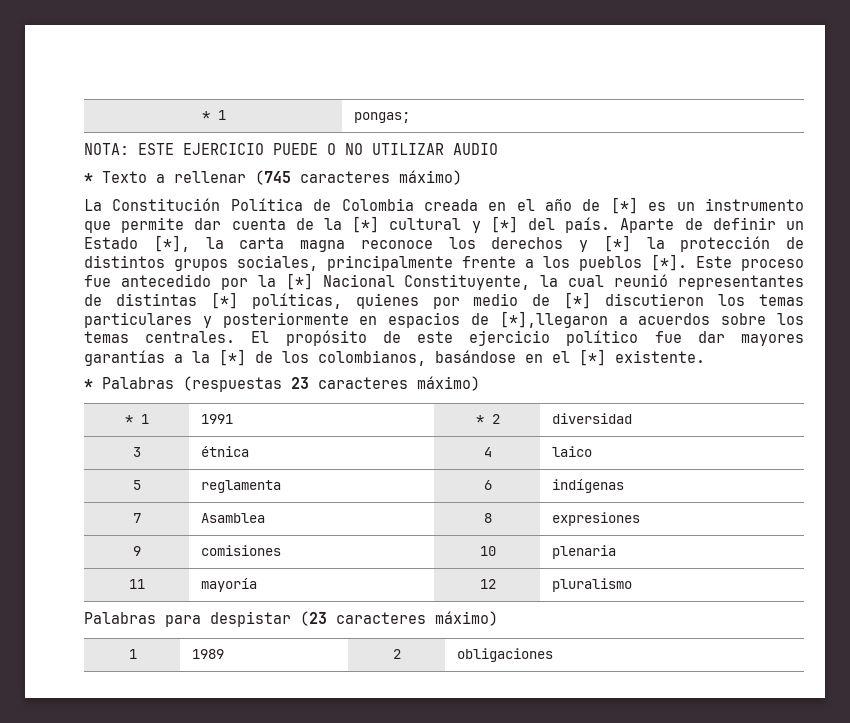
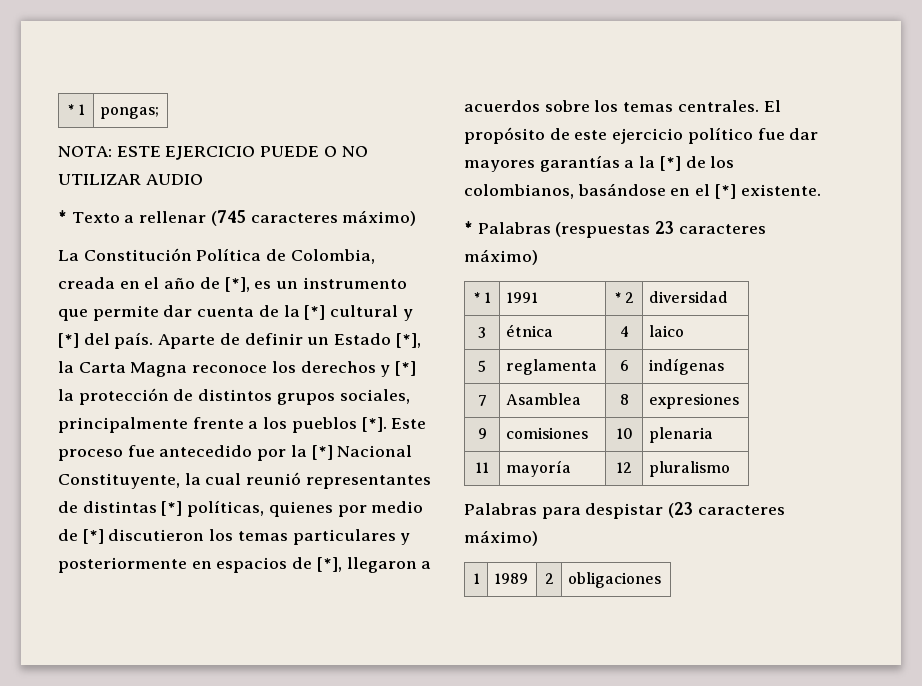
- La Constitución Política de Colombia creada en el año de [*] es un instrumento que permite dar cuenta de la [*] cultural y [*] del país.
+ La Constitución Política de Colombia, creada en el año de [*], es un instrumento que permite dar cuenta de la [*] cultural y [*] del país.
- Aparte de definir un Estado [*], la carta magna reconoce los derechos y [*] la protección de distintos grupos sociales, principalmente frente a los pueblos [*].
+ Aparte de definir un Estado [*], la Carta Magna reconoce los derechos y [*] la protección de distintos grupos sociales, principalmente frente a los pueblos [*].
- Este proceso fue antecedido por la [*] Nacional Constituyente, la cual reunió representantes de distintas [*] políticas, quienes por medio de [*] discutieron los temas particulares y posteriormente en espacios de [*],llegaron a acuerdos sobre los temas centrales.
+ Este proceso fue antecedido por la [*] Nacional Constituyente, la cual reunió representantes de distintas [*] políticas, quienes por medio de [*] discutieron los temas particulares y posteriormente en espacios de [*], llegaron a acuerdos sobre los temas centrales.

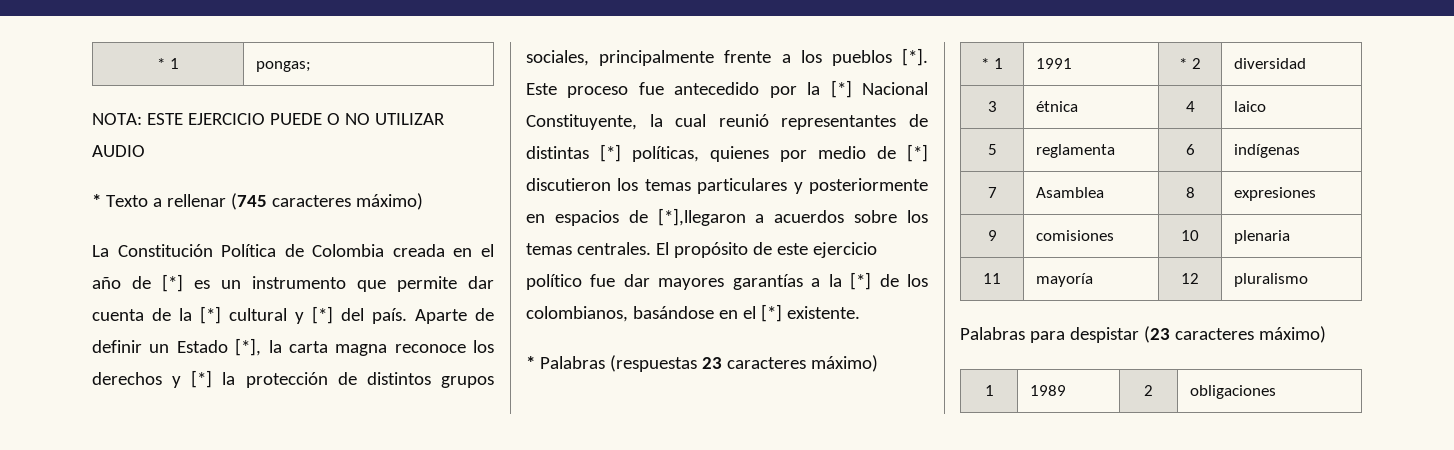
- La Constitución Política de Colombia, creada en el año de [*], es un instrumento que permite dar cuenta de la [*] cultural y [*] del país.
+ La Constitución Política de Colombia creada en el año de [*] es un instrumento que permite dar cuenta de la [*] cultural y [*] del país.
- Aparte de definir un Estado [*], la Carta Magna reconoce los derechos y [*] la protección de distintos grupos sociales, principalmente frente a los pueblos [*].
+ Aparte de definir un Estado [*], la carta magna reconoce los derechos y [*] la protección de distintos grupos sociales, principalmente frente a los pueblos [*].
- Este proceso fue antecedido por la [*] Nacional Constituyente, la cual reunió representantes de distintas [*] políticas, quienes por medio de [*] discutieron los temas particulares y posteriormente en espacios de [*], llegaron a acuerdos sobre los temas centrales.
+ Este proceso fue antecedido por la [*] Nacional Constituyente, la cual reunió representantes de distintas [*] políticas, quienes por medio de [*] discutieron los temas particulares y posteriormente en espacios de [*],llegaron a acuerdos sobre los temas centrales.

